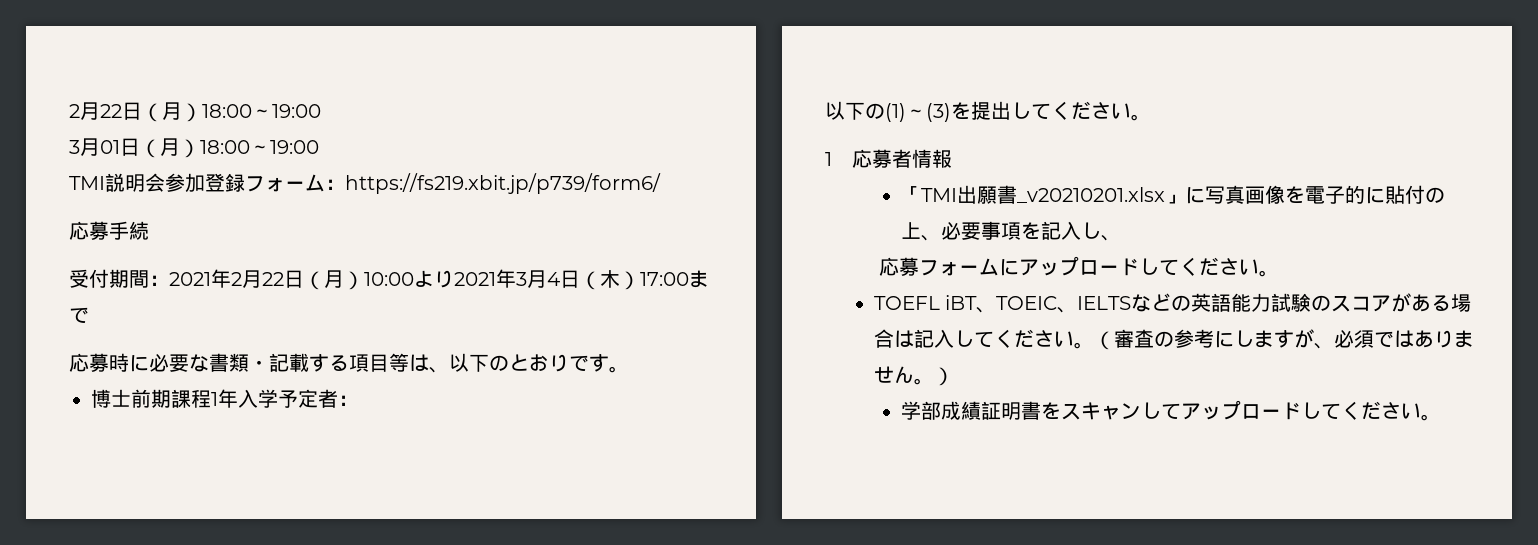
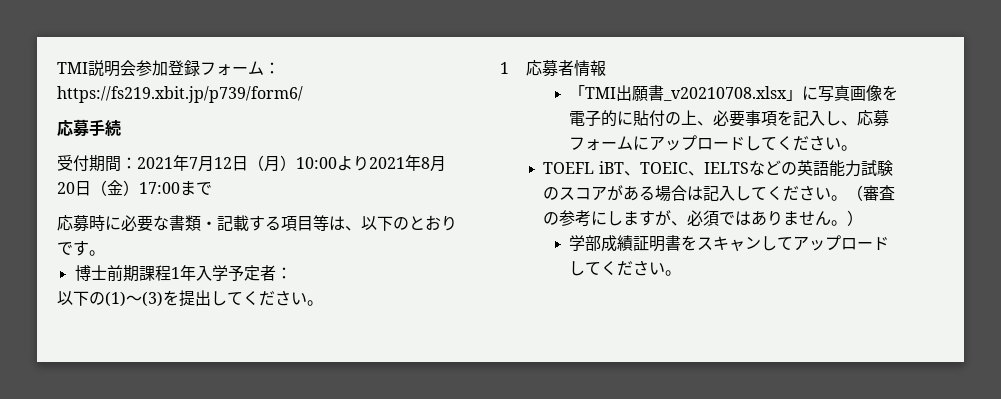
- 2月22日（月）18:00～19:00
- 3月01日（月）18:00～19:00
- 受付期間：2021年2月22日（月）10:00より2021年3月4日（木）17:00まで
+ 受付期間：2021年7月12日（月）10:00より2021年8月20日（金）17:00まで
- 「TMI出願書_v20210201.xlsx」に写真画像を電子的に貼付の上、必要事項を記入し、
- 応募フォームにアップロードしてください。
+ 「TMI出願書_v20210708.xlsx」に写真画像を電子的に貼付の上、必要事項を記入し、応募フォームにアップロードしてください。

